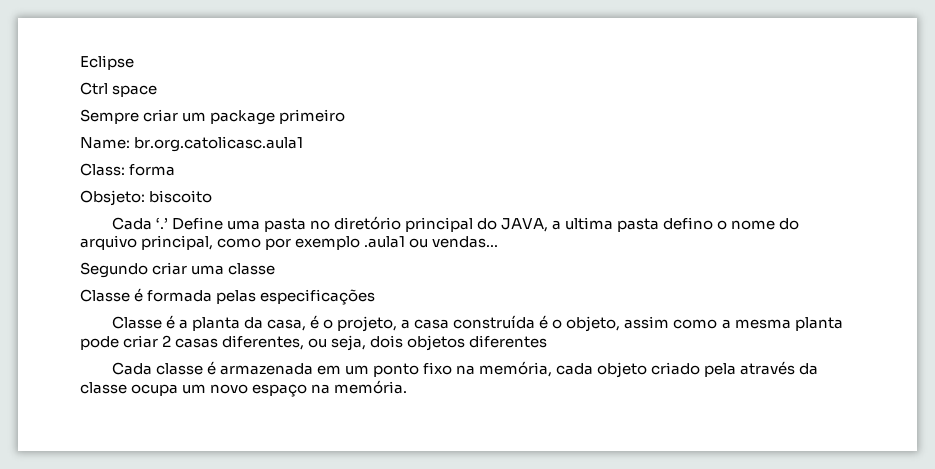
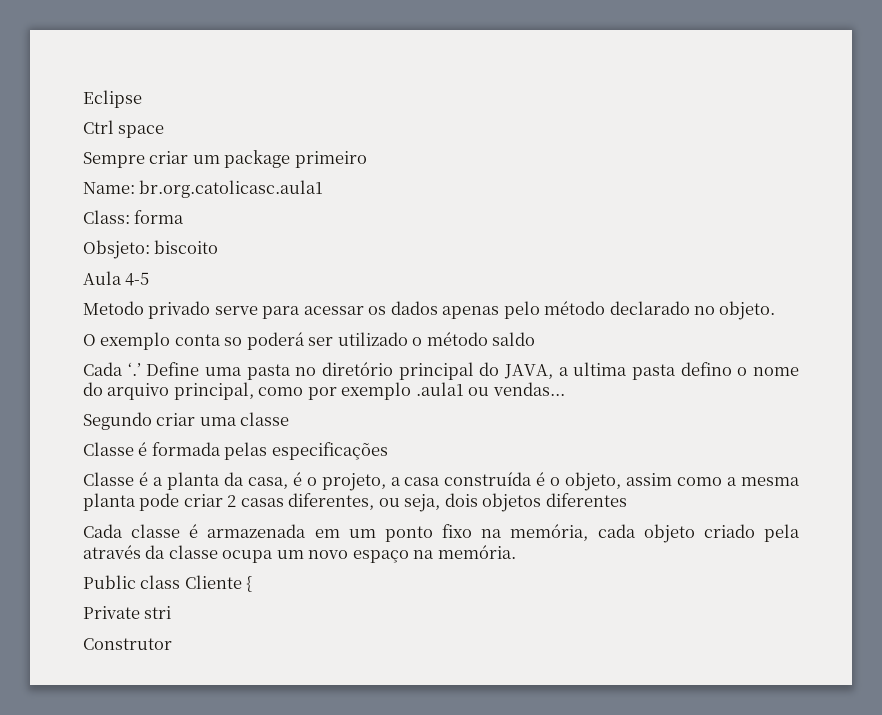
+ Aula 4-5
+ Metodo privado serve para acessar os dados apenas pelo método declarado no objeto.
+ O exemplo conta so poderá ser utilizado o método saldo
+ Public class Cliente {
+ Private stri
+ Construtor

